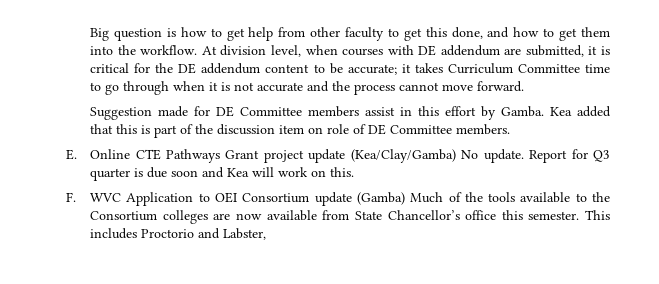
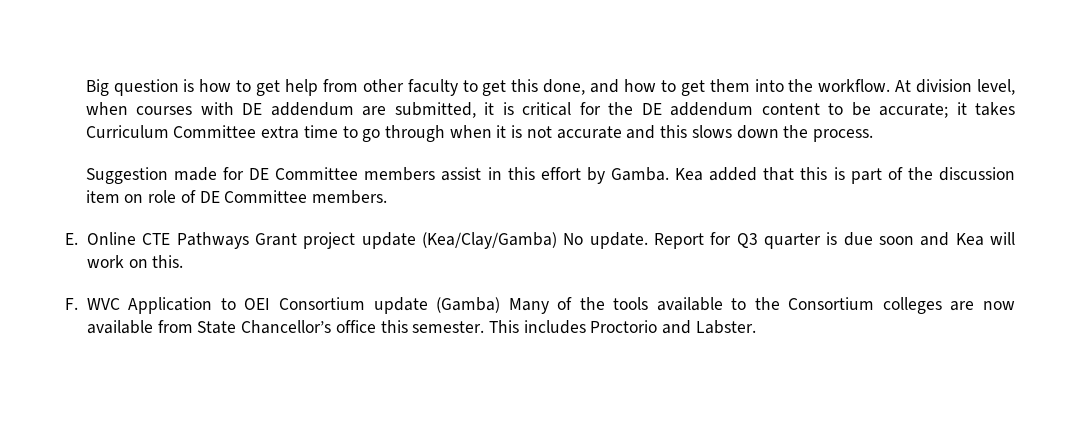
- At division level, when courses with DE addendum are submitted, it is critical for the DE addendum content to be accurate; it takes Curriculum Committee time to go through when it is not accurate and the process cannot move forward.
+ At division level, when courses with DE addendum are submitted, it is critical for the DE addendum content to be accurate; it takes Curriculum Committee extra time to go through when it is not accurate and this slows down the process.
- F. WVC Application to OEI Consortium update (Gamba) Much of the tools available to the Consortium colleges are now available from State Chancellor’s office this semester.
+ F. WVC Application to OEI Consortium update (Gamba) Many of the tools available to the Consortium colleges are now available from State Chancellor’s office this semester.
- This includes Proctorio and Labster,
+ This includes Proctorio and Labster.

